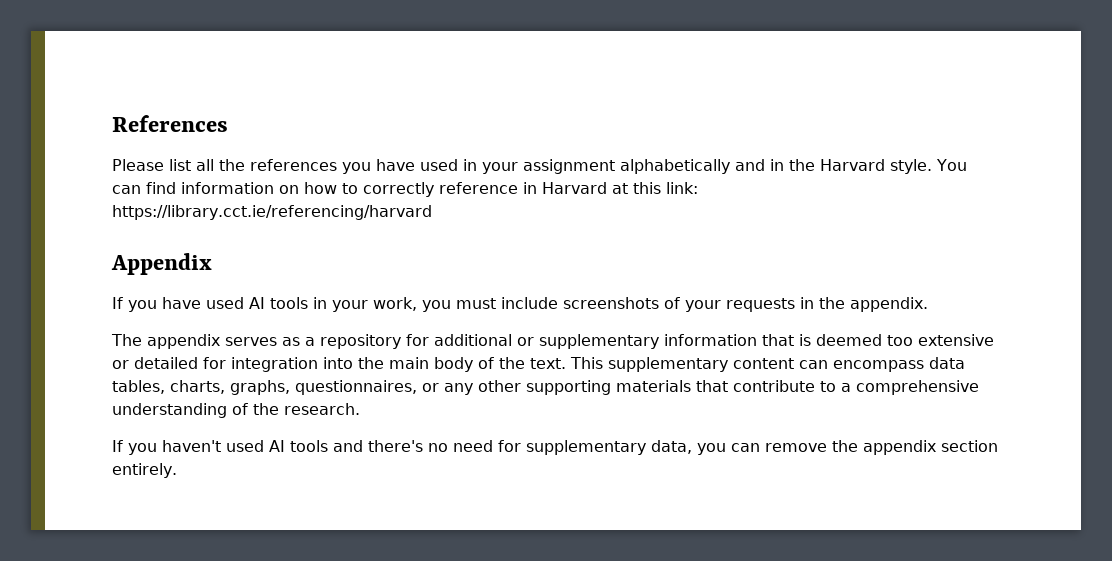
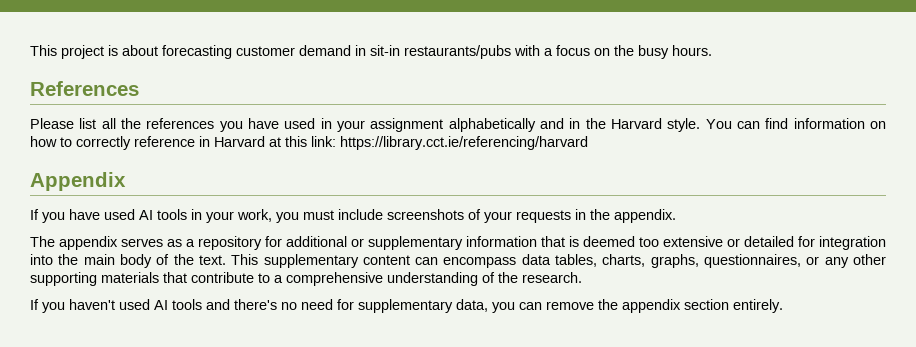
+ This project is about forecasting customer demand in sit-in restaurants/pubs with a focus on the busy hours.

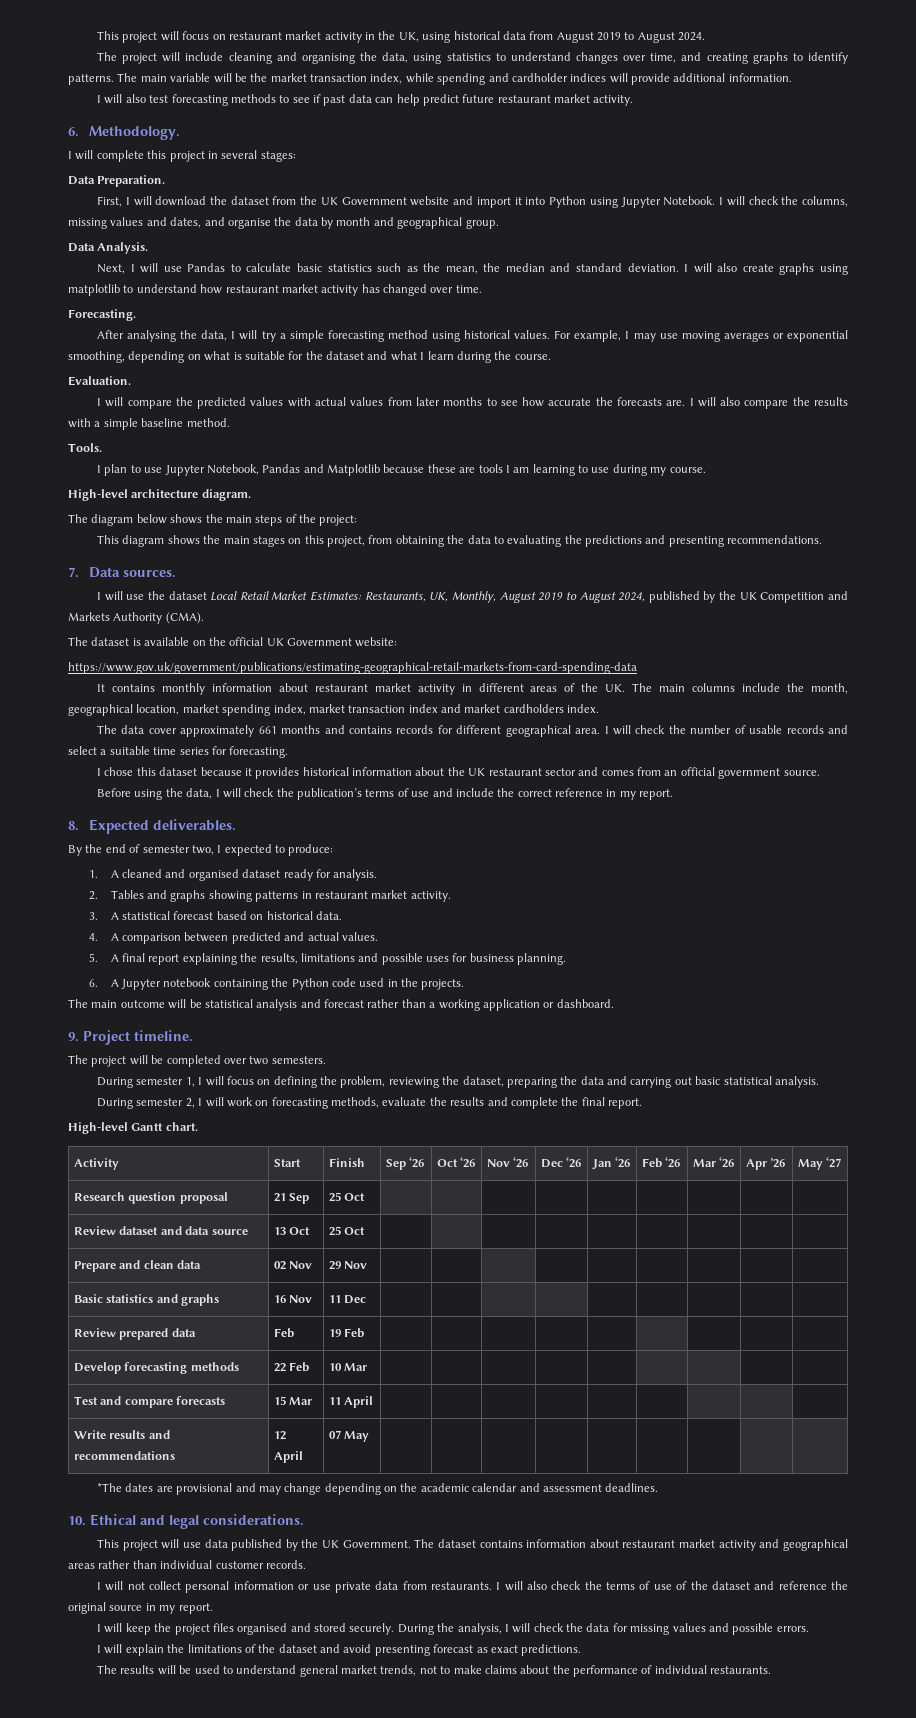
- This project is about forecasting customer demand in sit-in restaurants/pubs with a focus on the busy hours.
- References
- Please list all the references you have used in your assignment alphabetically and in the Harvard style. You can find information on how to correctly reference in Harvard at this link: https://library.cct.ie/referencing/harvard
- Appendix
- If you have used AI tools in your work, you must include screenshots of your requests in the appendix.
- The appendix serves as a repository for additional or supplementary information that is deemed too extensive or detailed for integration into the main body of the text. This supplementary content can encompass data tables, charts, graphs, questionnaires, or any other supporting materials that contribute to a comprehensive understanding of the research.
- If you haven't used AI tools and there's no need for supplementary data, you can remove the appendix section entirely.
+ This project will focus on restaurant market activity in the UK, using historical data from August 2019 to August 2024.
+ The project will include cleaning and organising the data, using statistics to understand changes over time, and creating graphs to identify patterns. The main variable will be the market transaction index, while spending and cardholder indices will provide additional information.
+ I will also test forecasting methods to see if past data can help predict future restaurant market activity.
+ 6. Methodology.
+ I will complete this project in several stages:
+ Data Preparation.
+ First, I will download the dataset from the UK Government website and import it into Python using Jupyter Notebook. I will check the columns, missing values and dates, and organise the data by month and geographical group.
+ Data Analysis.
+ Next, I will use Pandas to calculate basic statistics such as the mean, the median and standard deviation. I will also create graphs using matplotlib to understand how restaurant market activity has changed over time.
+ Forecasting.
+ After analysing the data, I will try a simple forecasting method using historical values. For example, I may use moving averages or exponential smoothing, depending on what is suitable for the dataset and what I learn during the course.
+ Evaluation.
+ I will compare the predicted values with actual values from later months to see how accurate the forecasts are. I will also compare the results with a simple baseline method.
+ Tools.
+ I plan to use Jupyter Notebook, Pandas and Matplotlib because these are tools I am learning to use during my course.
+ High-level architecture diagram.
+ The diagram below shows the main steps of the project:
+ This diagram shows the main stages on this project, from obtaining the data to evaluating the predictions and presenting recommendations.
+ 7. Data sources.
+ I will use the dataset Local Retail Market Estimates: Restaurants, UK, Monthly, August 2019 to August 2024, published by the UK Competition and Markets Authority (CMA).
+ The dataset is available on the official UK Government website:
+ https://www.gov.uk/government/publications/estimating-geographical-retail-markets-from-card-spending-data
+ It contains monthly information about restaurant market activity in different areas of the UK. The main columns include the month, geographical location, market spending index, market transaction index and market cardholders index.
+ The data cover approximately 661 months and contains records for different geographical area. I will check the number of usable records and select a suitable time series for forecasting.
+ I chose this dataset because it provides historical information about the UK restaurant sector and comes from an official government source.
+ Before using the data, I will check the publication’s terms of use and include the correct reference in my report.
+ 8. Expected deliverables.
+ By the end of semester two, I expected to produce:
+ 1. A cleaned and organised dataset ready for analysis.
+ 2. Tables and graphs showing patterns in restaurant market activity.
+ 3. A statistical forecast based on historical data.
+ 4. A comparison between predicted and actual values.
+ 5. A final report explaining the results, limitations and possible uses for business planning.
+ 6. A Jupyter notebook containing the Python code used in the projects.
+ The main outcome will be statistical analysis and forecast rather than a working application or dashboard.
+ 9. Project timeline.
+ The project will be completed over two semesters.
+ During semester 1, I will focus on defining the problem, reviewing the dataset, preparing the data and carrying out basic statistical analysis.
+ During semester 2, I will work on forecasting methods, evaluate the results and complete the final report.
+ High-level Gantt chart.
+ Activity | Start | Finish | Sep ‘26 | Oct ‘26 | Nov ‘26 | Dec ‘26 | Jan ‘26 | Feb ‘26 | Mar ‘26 | Apr ’26 | May ‘27
+ Research question proposal | 21 Sep | 25 Oct | | | | | | | | |
+ Review dataset and data source | 13 Oct | 25 Oct | | | | | | | | |
+ Prepare and clean data | 02 Nov | 29 Nov | | | | | | | | |
+ Basic statistics and graphs | 16 Nov | 11 Dec | | | | | | | | |
+ Review prepared data | Feb | 19 Feb | | | | | | | | |
+ Develop forecasting methods | 22 Feb | 10 Mar | | | | | | | | |
+ Test and compare forecasts | 15 Mar | 11 April | | | | | | | | |
+ Write results and recommendations | 12 April | 07 May | | | | | | | | |
+ *The dates are provisional and may change depending on the academic calendar and assessment deadlines.
+ 10. Ethical and legal considerations.
+ This project will use data published by the UK Government. The dataset contains information about restaurant market activity and geographical areas rather than individual customer records.
+ I will not collect personal information or use private data from restaurants. I will also check the terms of use of the dataset and reference the original source in my report.
+ I will keep the project files organised and stored securely. During the analysis, I will check the data for missing values and possible errors.
+ I will explain the limitations of the dataset and avoid presenting forecast as exact predictions.
+ The results will be used to understand general market trends, not to make claims about the performance of individual restaurants.

